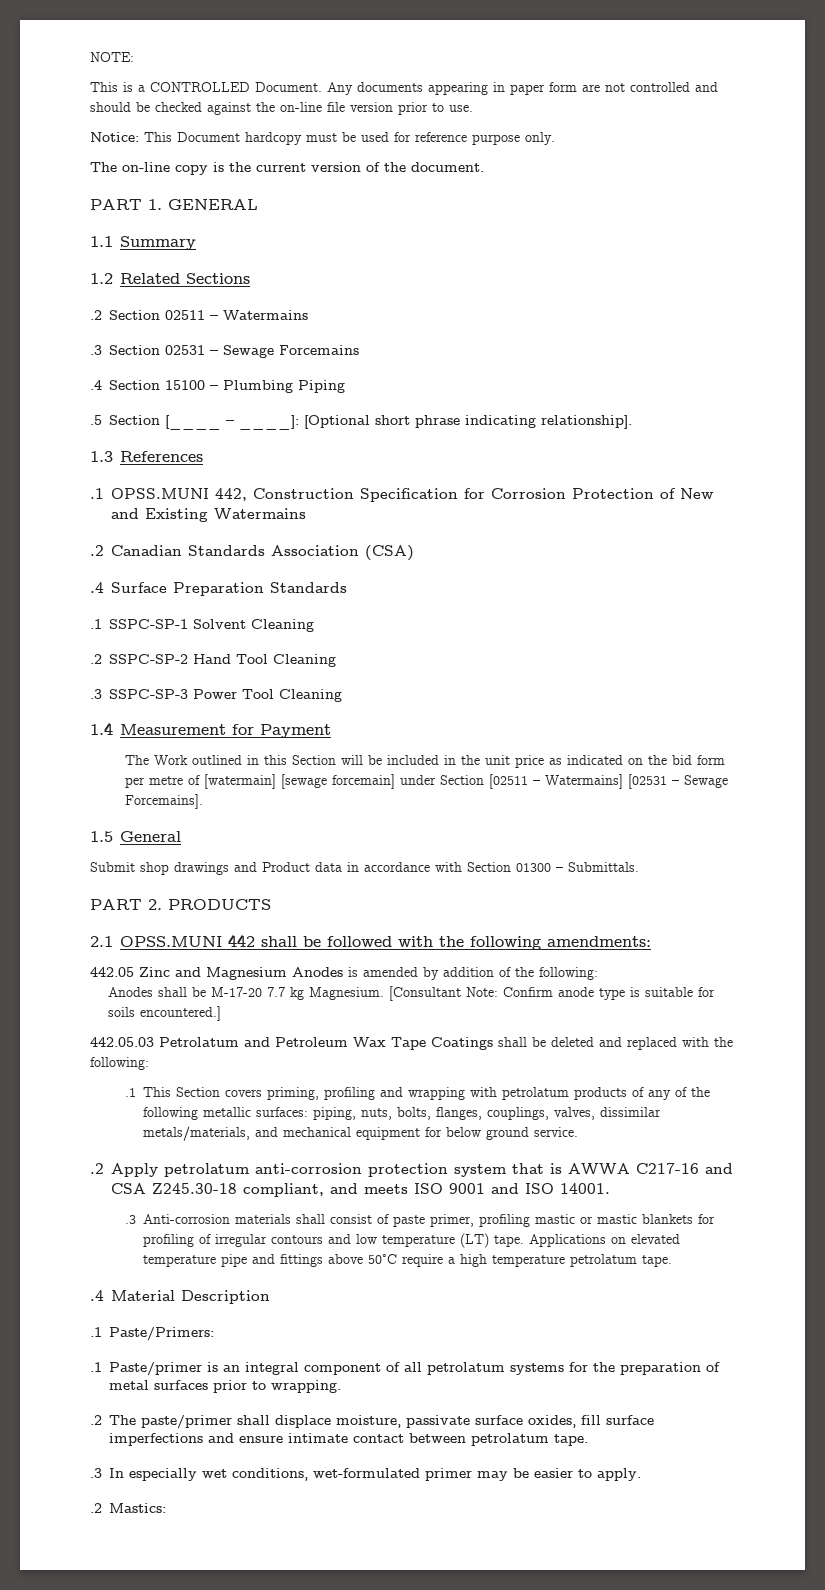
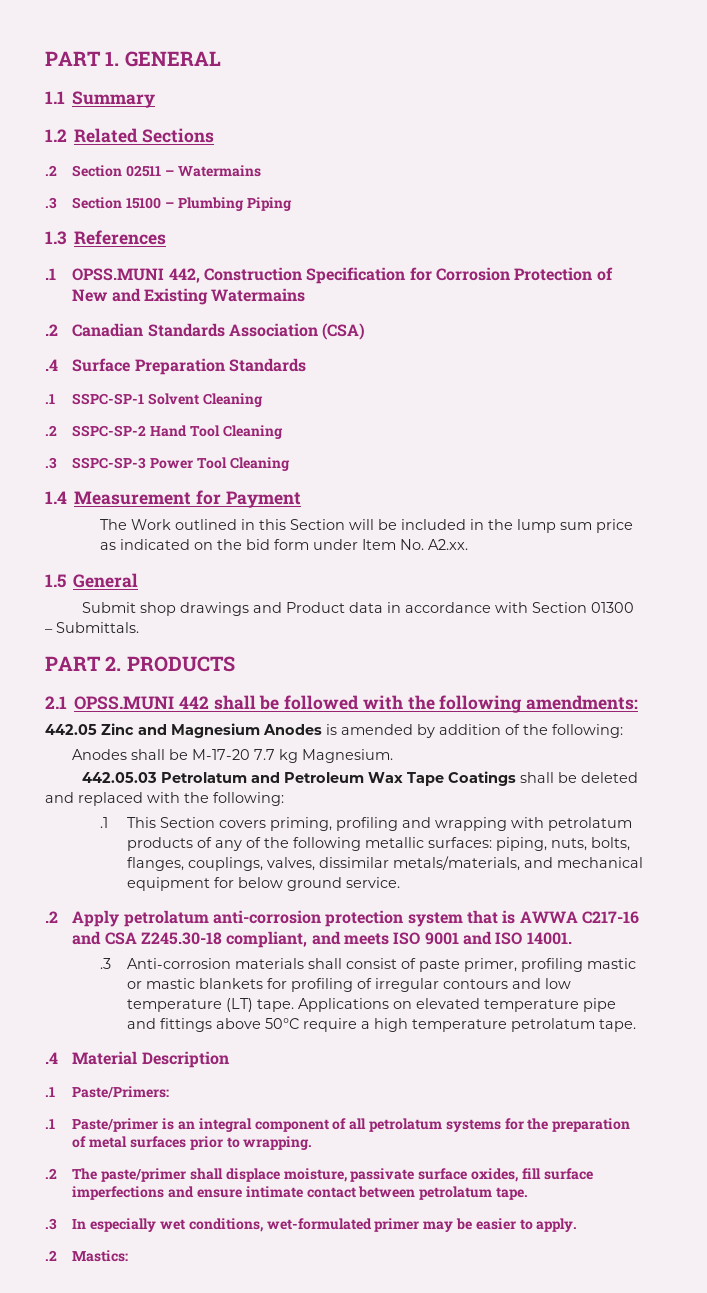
- NOTE:
- This is a CONTROLLED Document. Any documents appearing in paper form are not controlled and should be checked against the on-line file version prior to use.
- Notice: This Document hardcopy must be used for reference purpose only.
- The on-line copy is the current version of the document.
- .3 Section 02531 – Sewage Forcemains
- .4 Section 15100 – Plumbing Piping
- .5 Section [____ – ____]: [Optional short phrase indicating relationship].
+ .3 Section 15100 – Plumbing Piping
- The Work outlined in this Section will be included in the unit price as indicated on the bid form per metre of [watermain] [sewage forcemain] under Section [02511 – Watermains] [02531 – Sewage Forcemains].
+ The Work outlined in this Section will be included in the lump sum price as indicated on the bid form under Item No. A2.xx.
- [Consultant Note: Confirm anode type is suitable for soils encountered.]

